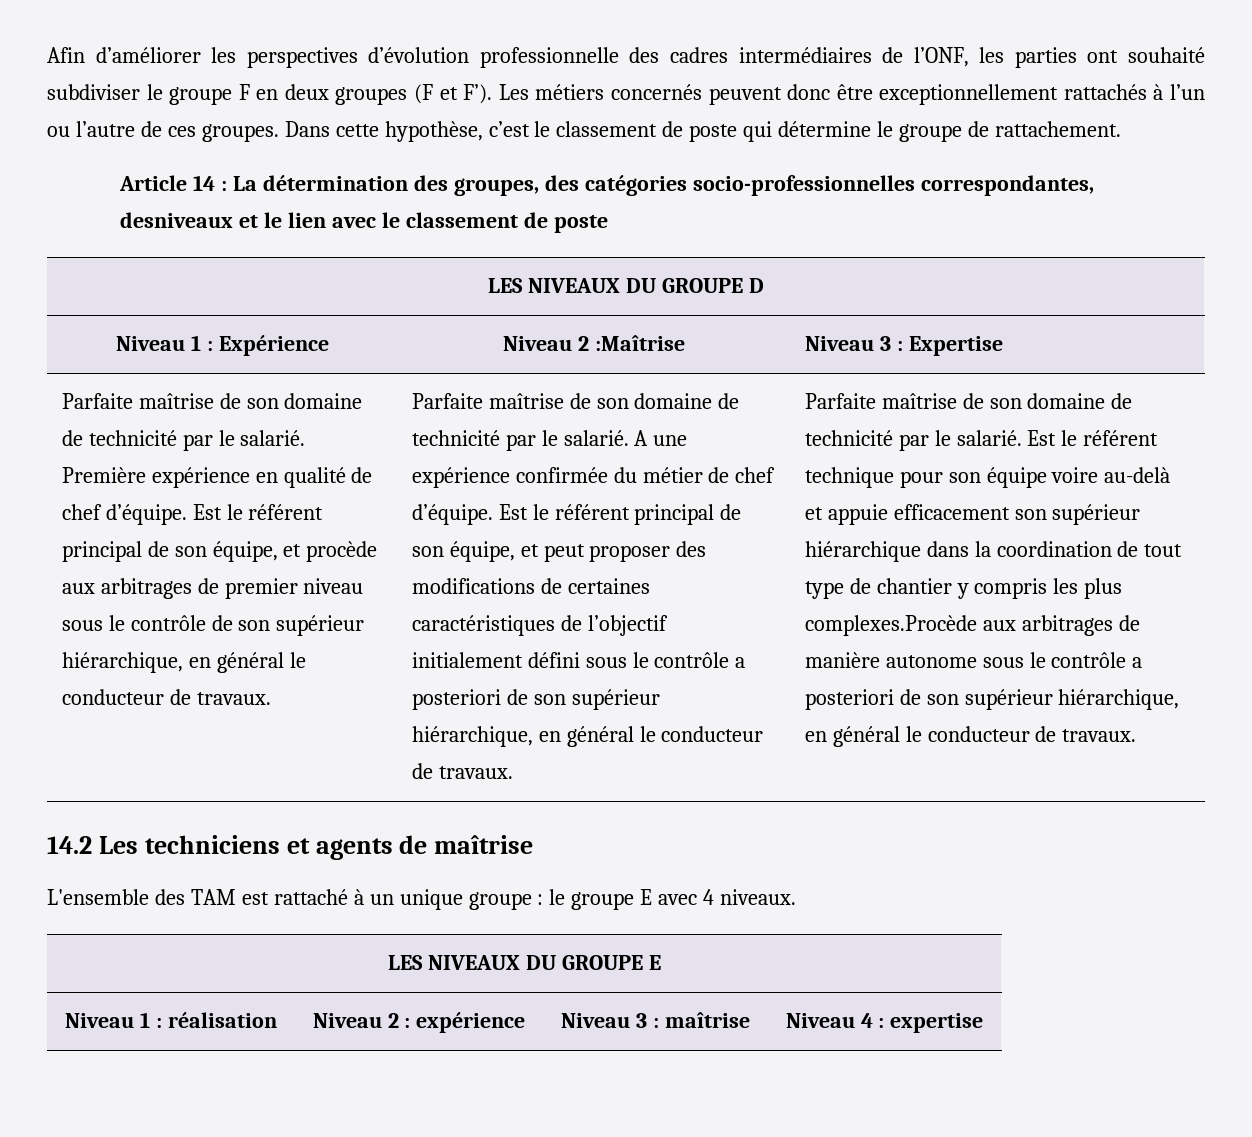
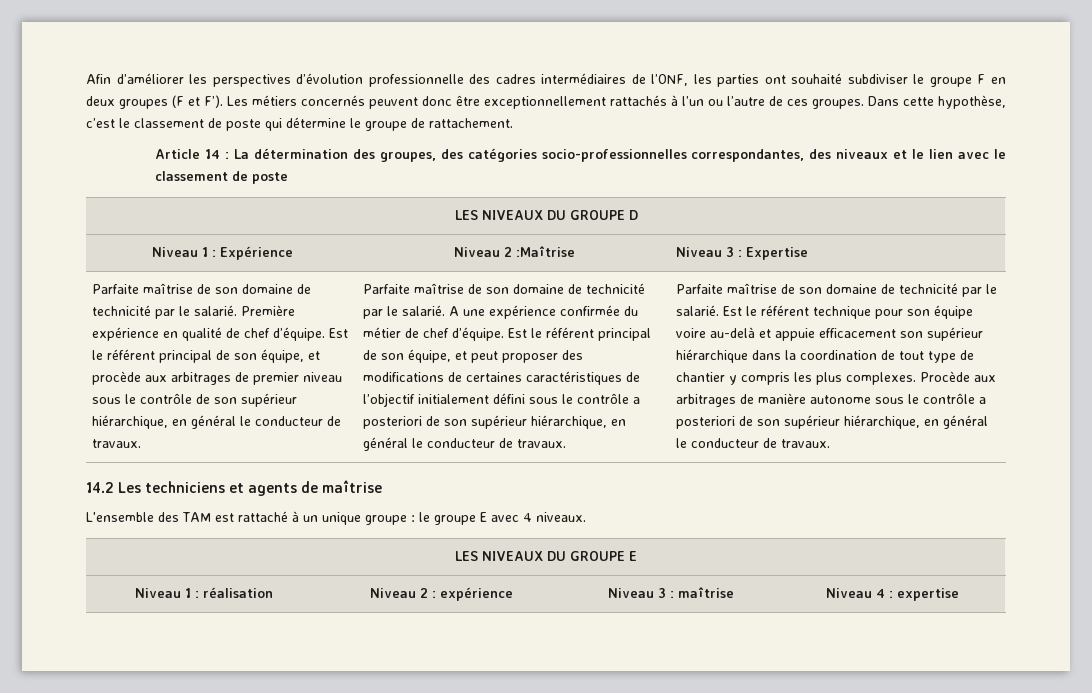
- Article 14 : La détermination des groupes, des catégories socio-professionnelles correspondantes, desniveaux et le lien avec le classement de poste
+ Article 14 : La détermination des groupes, des catégories socio-professionnelles correspondantes, des niveaux et le lien avec le classement de poste
- Est le référent technique pour son équipe voire au-delà et appuie efficacement son supérieur hiérarchique dans la coordination de tout type de chantier y compris les plus complexes.Procède aux arbitrages de manière autonome sous le contrôle a posteriori de son supérieur hiérarchique, en général le conducteur de travaux.
+ Est le référent technique pour son équipe voire au-delà et appuie efficacement son supérieur hiérarchique dans la coordination de tout type de chantier y compris les plus complexes. Procède aux arbitrages de manière autonome sous le contrôle a posteriori de son supérieur hiérarchique, en général le conducteur de travaux.

